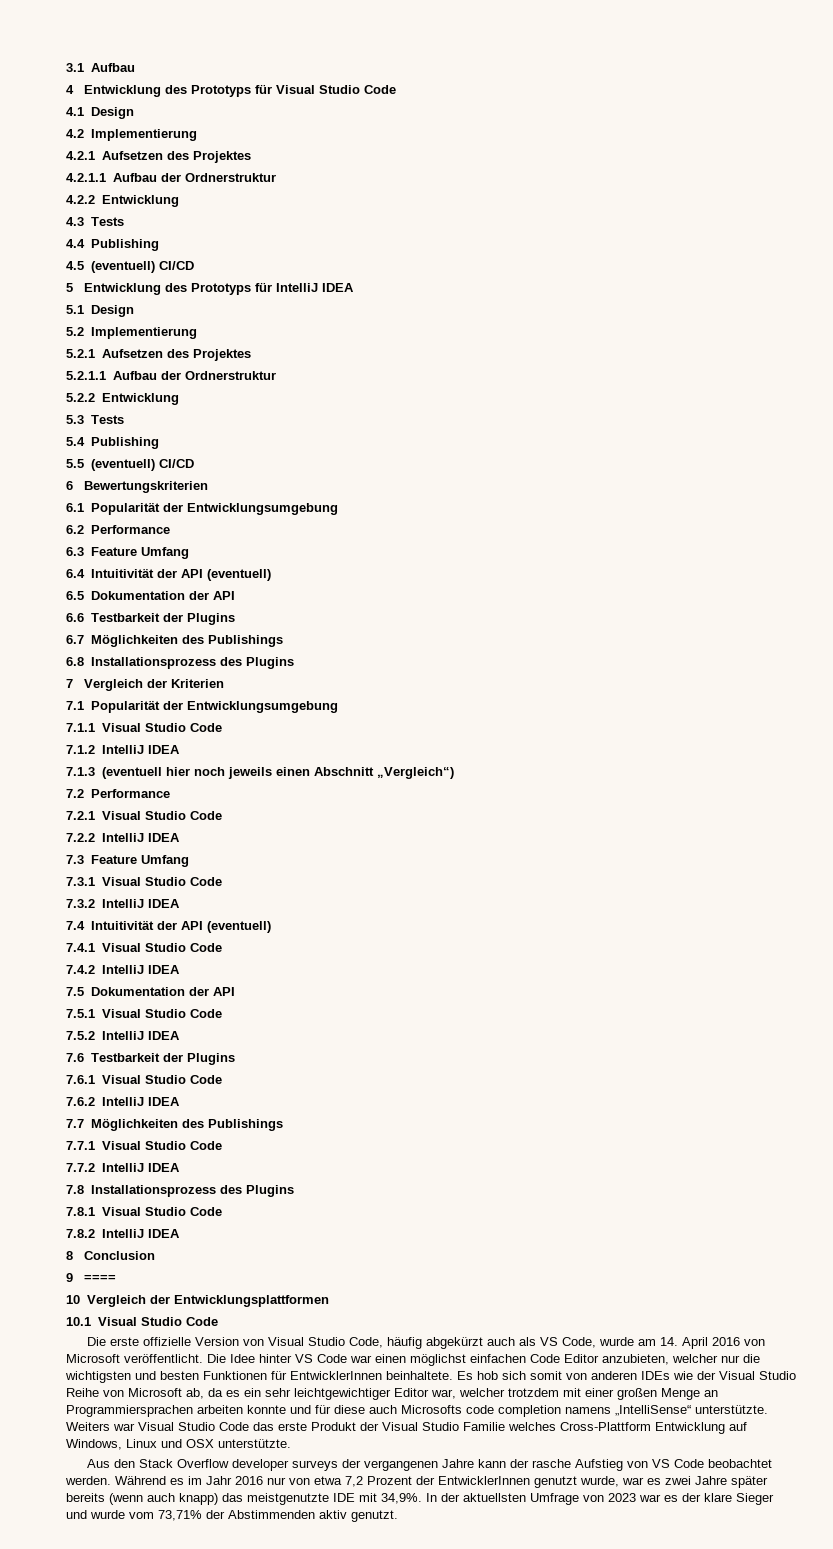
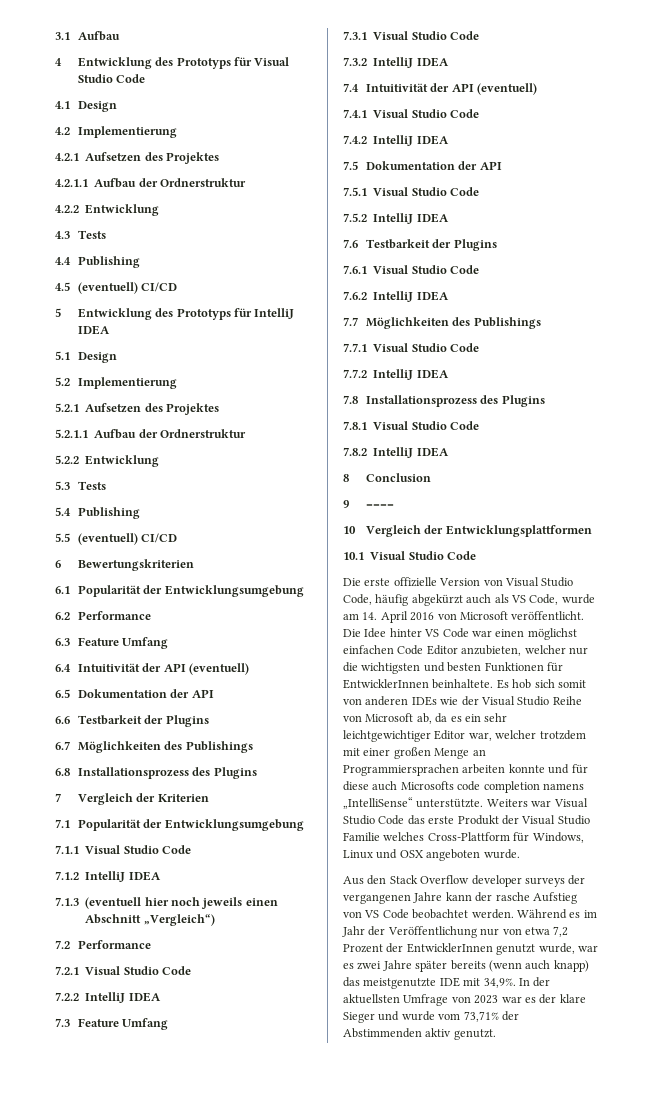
- Weiters war Visual Studio Code das erste Produkt der Visual Studio Familie welches Cross-Plattform Entwicklung auf Windows, Linux und OSX unterstützte.
+ Weiters war Visual Studio Code das erste Produkt der Visual Studio Familie welches Cross-Plattform für Windows, Linux und OSX angeboten wurde.
- Während es im Jahr 2016 nur von etwa 7,2 Prozent der EntwicklerInnen genutzt wurde, war es zwei Jahre später bereits (wenn auch knapp) das meistgenutzte IDE mit 34,9%.
+ Während es im Jahr der Veröffentlichung nur von etwa 7,2 Prozent der EntwicklerInnen genutzt wurde, war es zwei Jahre später bereits (wenn auch knapp) das meistgenutzte IDE mit 34,9%.

